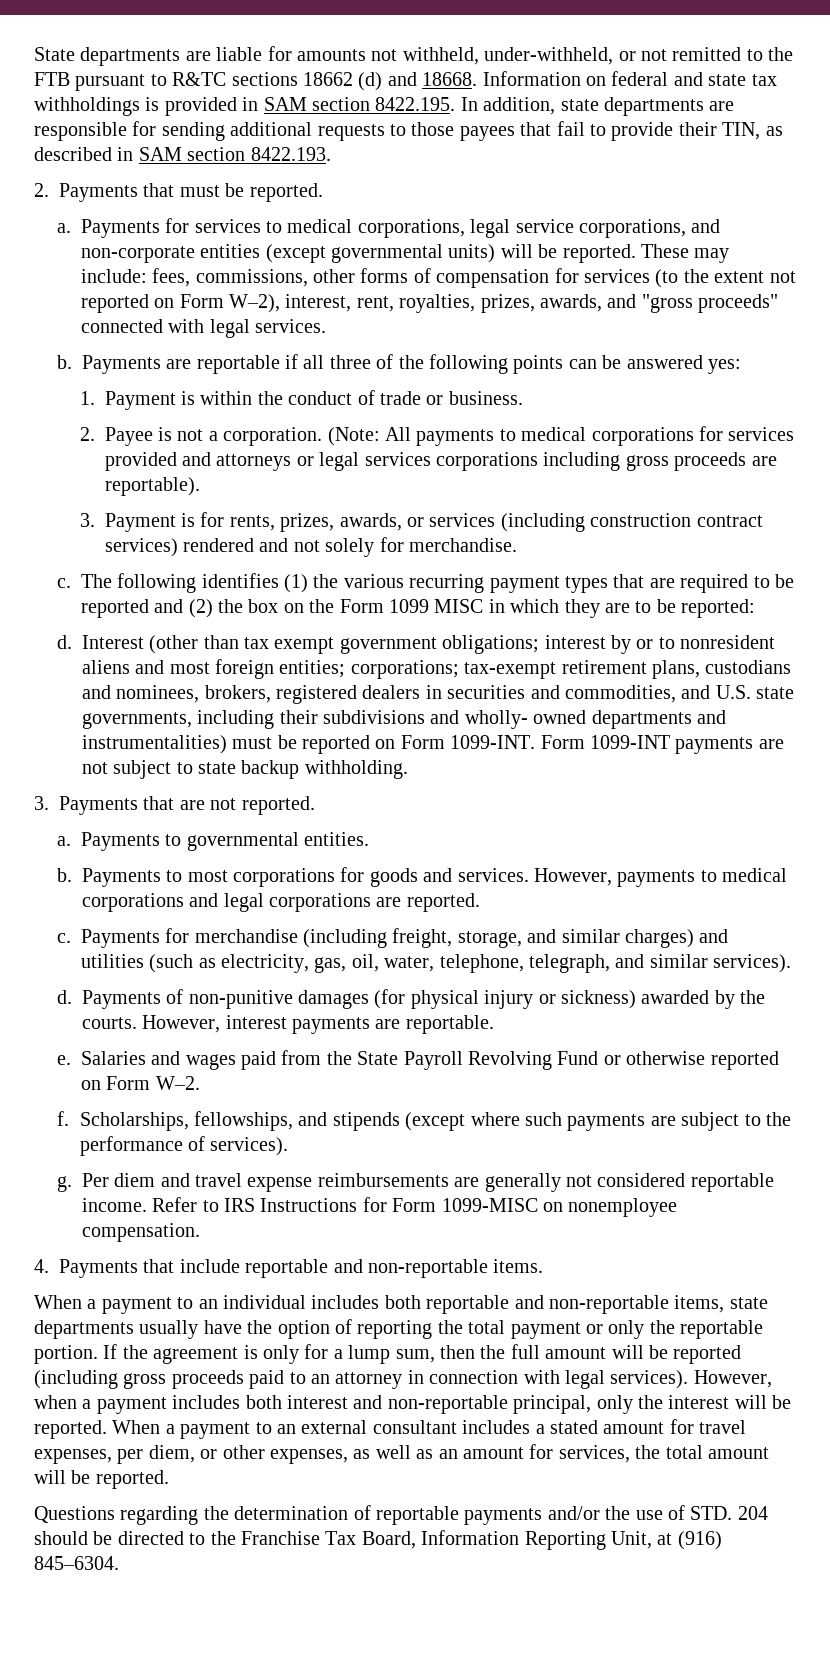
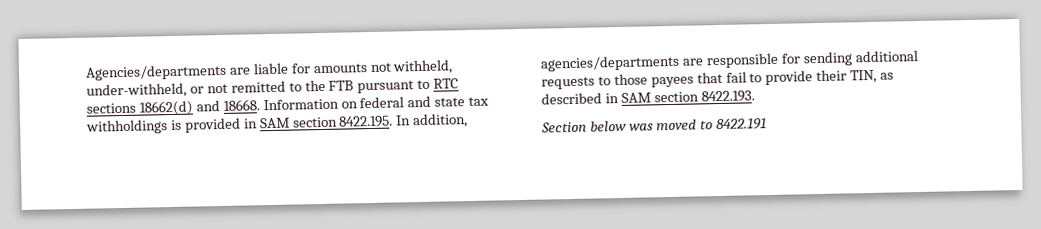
- State departments are liable for amounts not withheld, under-withheld, or not remitted to the FTB pursuant to R&TC sections 18662 (d) and 18668.
+ Agencies/departments are liable for amounts not withheld, under-withheld, or not remitted to the FTB pursuant to RTC sections 18662(d) and 18668.
- Information on federal and state tax withholdings is provided in SAM section 8422.195. In addition, state departments are responsible for sending additional requests to those payees that fail to provide their TIN, as described in SAM section 8422.193.
+ Information on federal and state tax withholdings is provided in SAM section 8422.195. In addition, agencies/departments are responsible for sending additional requests to those payees that fail to provide their TIN, as described in SAM section 8422.193.
- 2. Payments that must be reported.
- a. Payments for services to medical corporations, legal service corporations, and non-corporate entities (except governmental units) will be reported. These may include: fees, commissions, other forms of compensation for services (to the extent not reported on Form W–2), interest, rent, royalties, prizes, awards, and "gross proceeds" connected with legal services.
- b. Payments are reportable if all three of the following points can be answered yes:
- 1. Payment is within the conduct of trade or business.
- 2. Payee is not a corporation. (Note: All payments to medical corporations for services provided and attorneys or legal services corporations including gross proceeds are reportable).
- 3. Payment is for rents, prizes, awards, or services (including construction contract services) rendered and not solely for merchandise.
- c. The following identifies (1) the various recurring payment types that are required to be reported and (2) the box on the Form 1099 MISC in which they are to be reported:
- d. Interest (other than tax exempt government obligations; interest by or to nonresident aliens and most foreign entities; corporations; tax-exempt retirement plans, custodians and nominees, brokers, registered dealers in securities and commodities, and U.S. state governments, including their subdivisions and wholly- owned departments and instrumentalities) must be reported on Form 1099-INT. Form 1099-INT payments are not subject to state backup withholding.
- 3. Payments that are not reported.
- a. Payments to governmental entities.
- b. Payments to most corporations for goods and services. However, payments to medical corporations and legal corporations are reported.
- c. Payments for merchandise (including freight, storage, and similar charges) and utilities (such as electricity, gas, oil, water, telephone, telegraph, and similar services).
- d. Payments of non-punitive damages (for physical injury or sickness) awarded by the courts. However, interest payments are reportable.
- e. Salaries and wages paid from the State Payroll Revolving Fund or otherwise reported on Form W–2.
- f. Scholarships, fellowships, and stipends (except where such payments are subject to the performance of services).
- g. Per diem and travel expense reimbursements are generally not considered reportable income. Refer to IRS Instructions for Form 1099-MISC on nonemployee compensation.
- 4. Payments that include reportable and non-reportable items.
- When a payment to an individual includes both reportable and non-reportable items, state departments usually have the option of reporting the total payment or only the reportable portion. If the agreement is only for a lump sum, then the full amount will be reported (including gross proceeds paid to an attorney in connection with legal services). However, when a payment includes both interest and non-reportable principal, only the interest will be reported. When a payment to an external consultant includes a stated amount for travel expenses, per diem, or other expenses, as well as an amount for services, the total amount will be reported.
- Questions regarding the determination of reportable payments and/or the use of STD. 204 should be directed to the Franchise Tax Board, Information Reporting Unit, at (916) 845–6304.
+ Section below was moved to 8422.191

